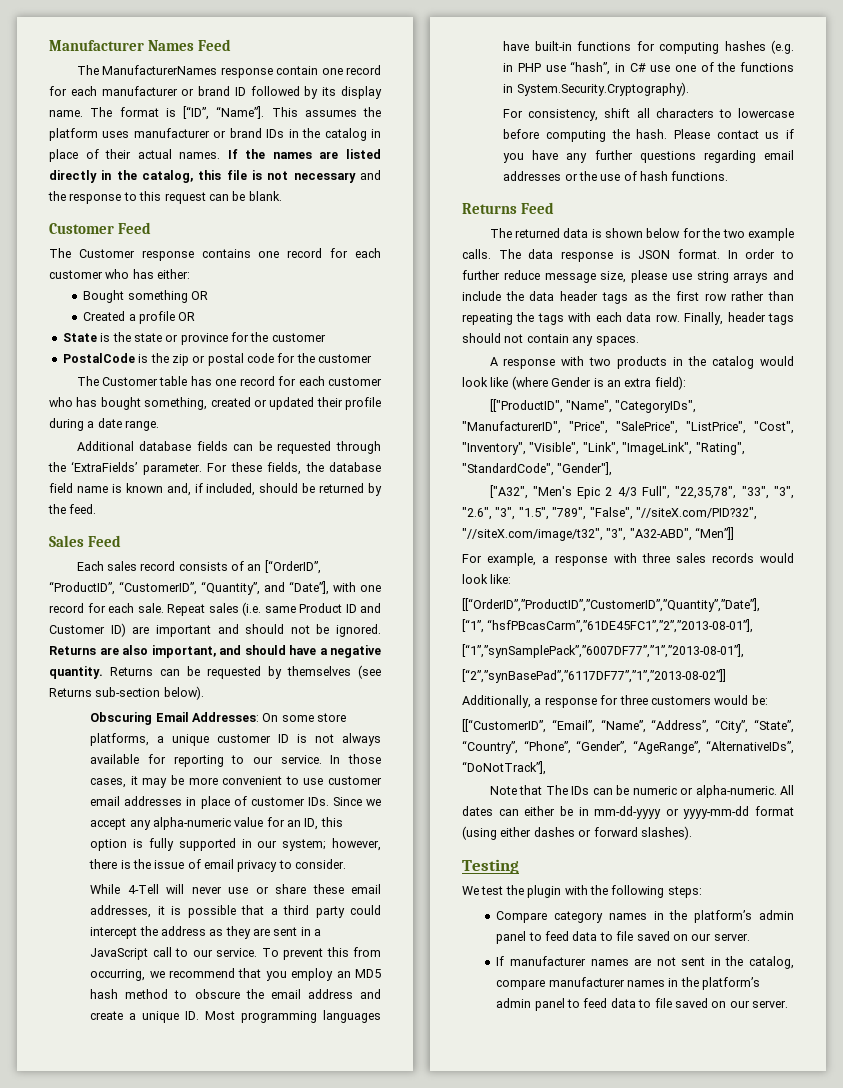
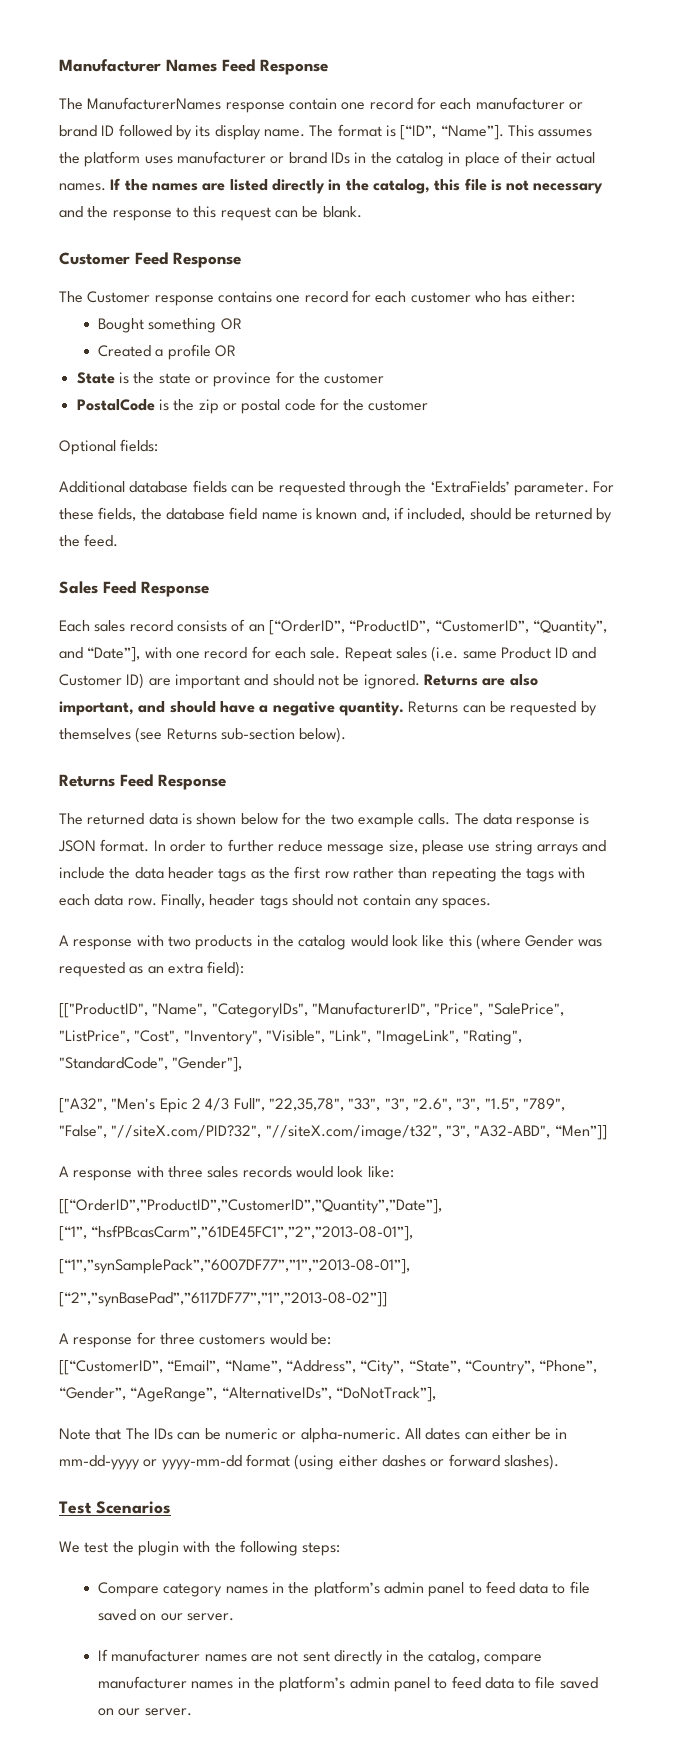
- Manufacturer Names Feed
+ Manufacturer Names Feed Response
- Customer Feed
+ Customer Feed Response
- The Customer table has one record for each customer who has bought something, created or updated their profile during a date range.
+ Optional fields:
- Sales Feed
+ Sales Feed Response
- Obscuring Email Addresses: On some store platforms, a unique customer ID is not always available for reporting to our service. In those cases, it may be more convenient to use customer email addresses in place of customer IDs. Since we accept any alpha-numeric value for an ID, this option is fully supported in our system; however, there is the issue of email privacy to consider.
- While 4-Tell will never use or share these email addresses, it is possible that a third party could intercept the address as they are sent in a JavaScript call to our service. To prevent this from occurring, we recommend that you employ an MD5 hash method to obscure the email address and create a unique ID. Most programming languages have built-in functions for computing hashes (e.g. in PHP use “hash”, in C# use one of the functions in System.Security.Cryptography).
- For consistency, shift all characters to lowercase before computing the hash. Please contact us if you have any further questions regarding email addresses or the use of hash functions.
- Returns Feed
+ Returns Feed Response
- A response with two products in the catalog would look like (where Gender is an extra field):
+ A response with two products in the catalog would look like this (where Gender was requested as an extra field):
- For example, a response with three sales records would look like:
+ A response with three sales records would look like:
- Additionally, a response for three customers would be:
+ A response for three customers would be:
- Testing
+ Test Scenarios
- If manufacturer names are not sent in the catalog, compare manufacturer names in the platform’s admin panel to feed data to file saved on our server.
+ If manufacturer names are not sent directly in the catalog, compare manufacturer names in the platform’s admin panel to feed data to file saved on our server.

